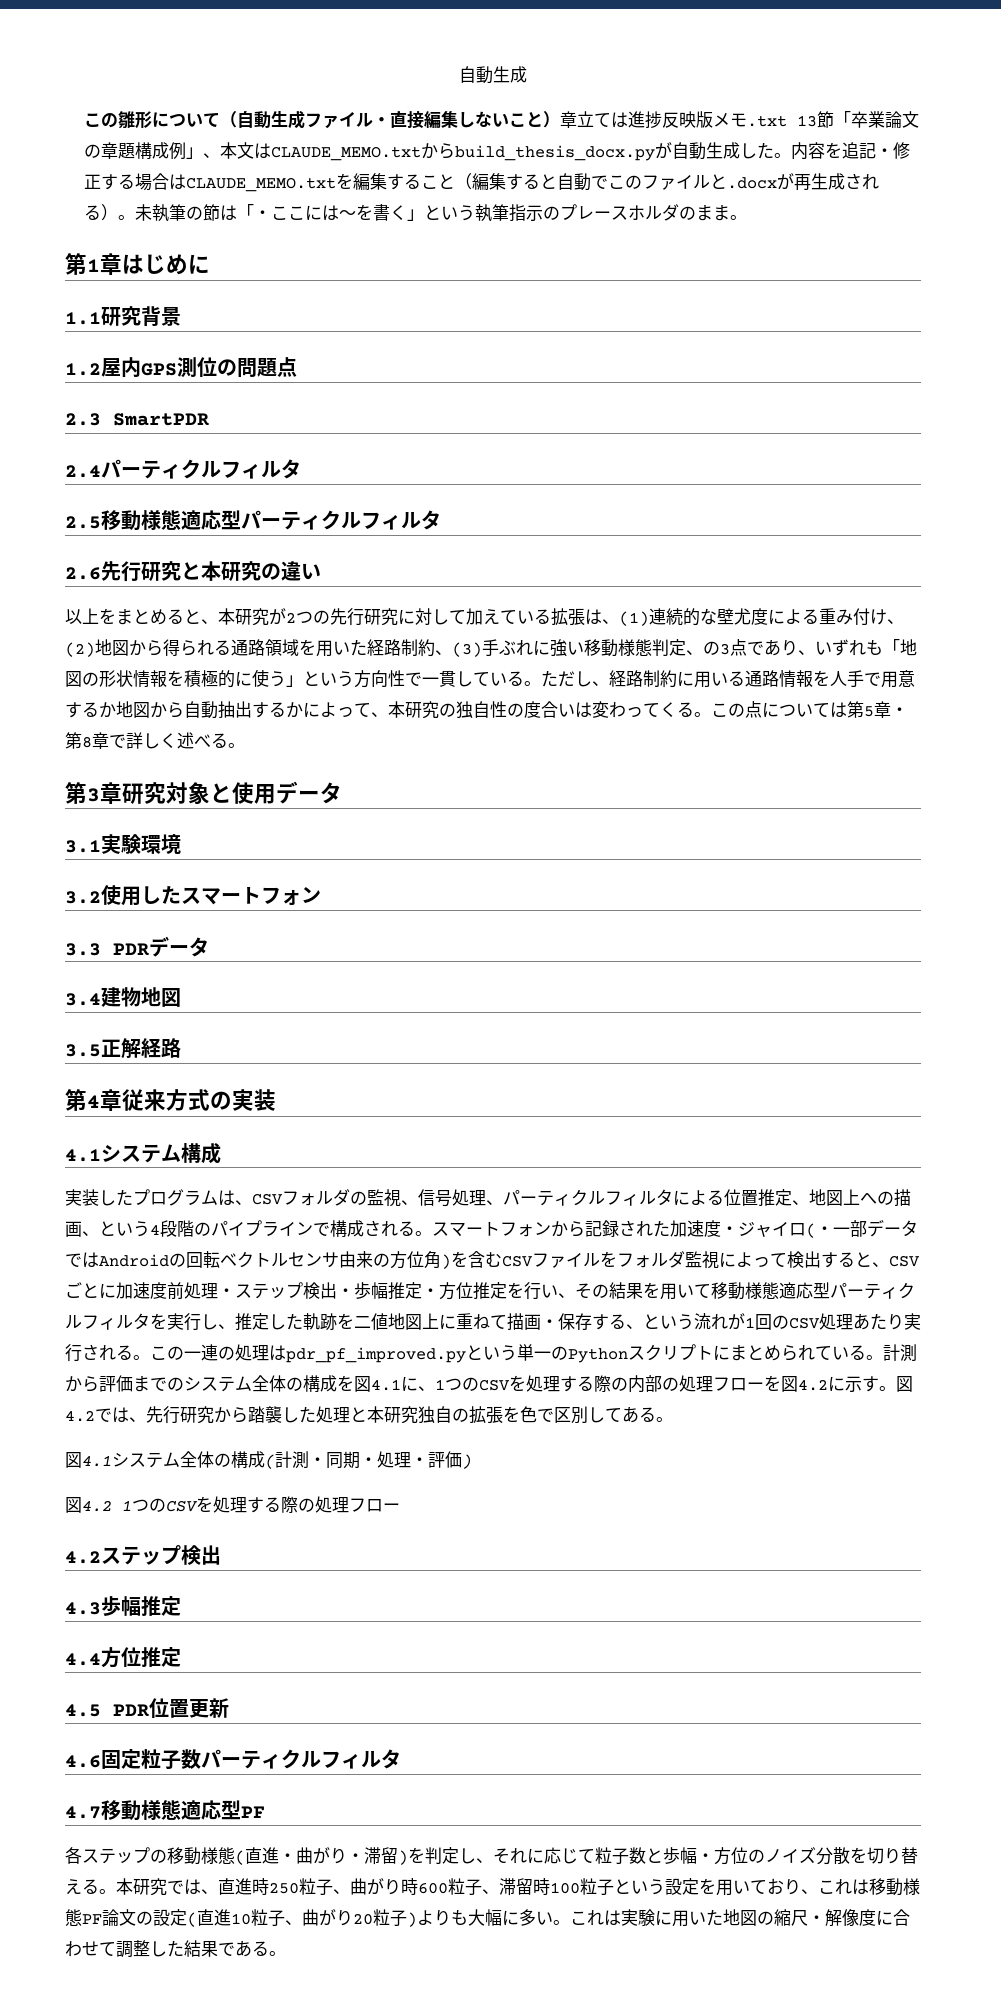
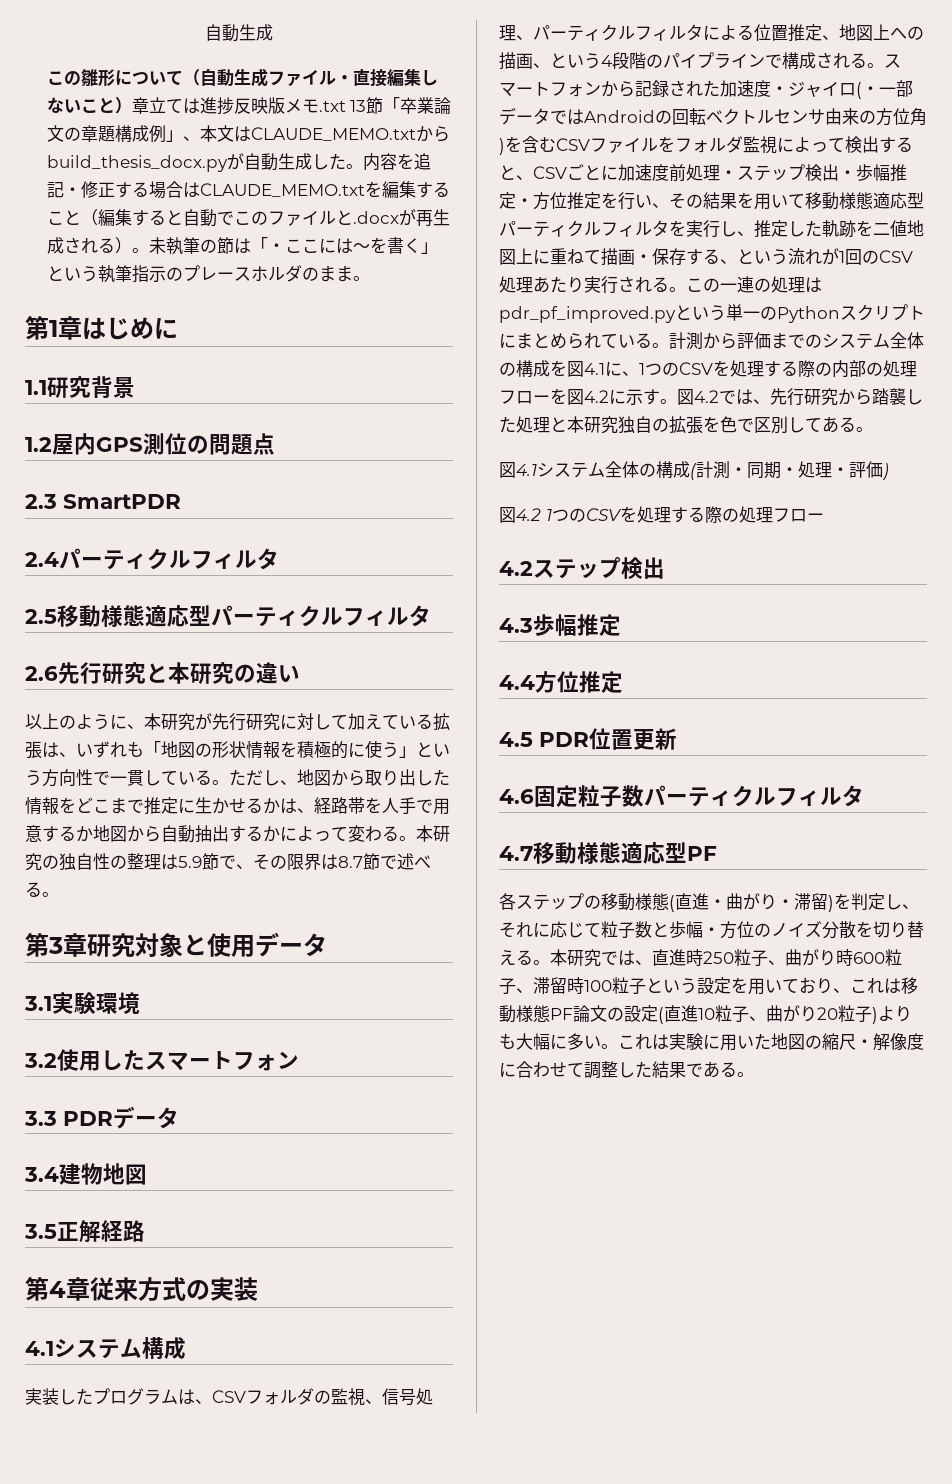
- 以上をまとめると、本研究が2つの先行研究に対して加えている拡張は、(1)連続的な壁尤度による重み付け、(2)地図から得られる通路領域を用いた経路制約、(3)手ぶれに強い移動様態判定、の3点であり、いずれも「地図の形状情報を積極的に使う」という方向性で一貫している。
+ 以上のように、本研究が先行研究に対して加えている拡張は、いずれも「地図の形状情報を積極的に使う」という方向性で一貫している。
- ただし、経路制約に用いる通路情報を人手で用意するか地図から自動抽出するかによって、本研究の独自性の度合いは変わってくる。この点については第5章・第8章で詳しく述べる。
+ ただし、地図から取り出した情報をどこまで推定に生かせるかは、経路帯を人手で用意するか地図から自動抽出するかによって変わる。本研究の独自性の整理は5.9節で、その限界は8.7節で述べる。

